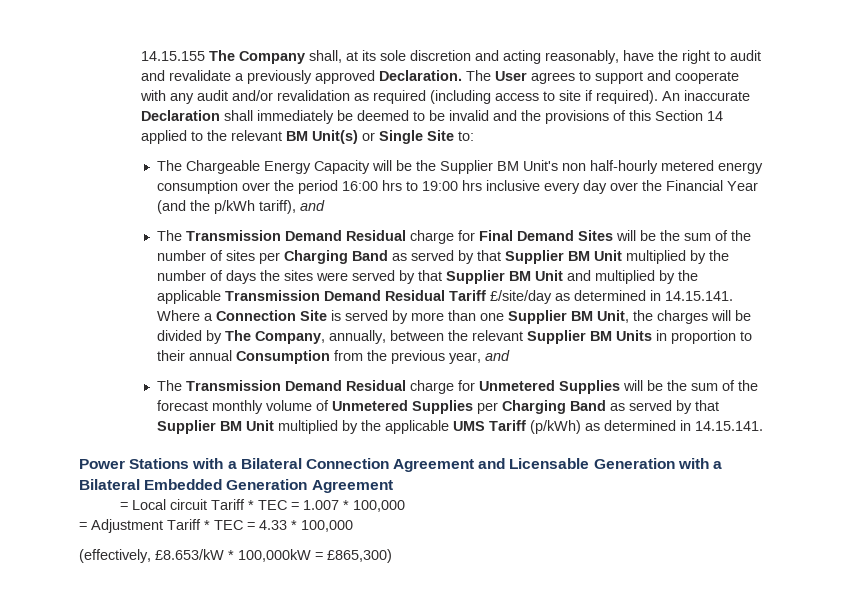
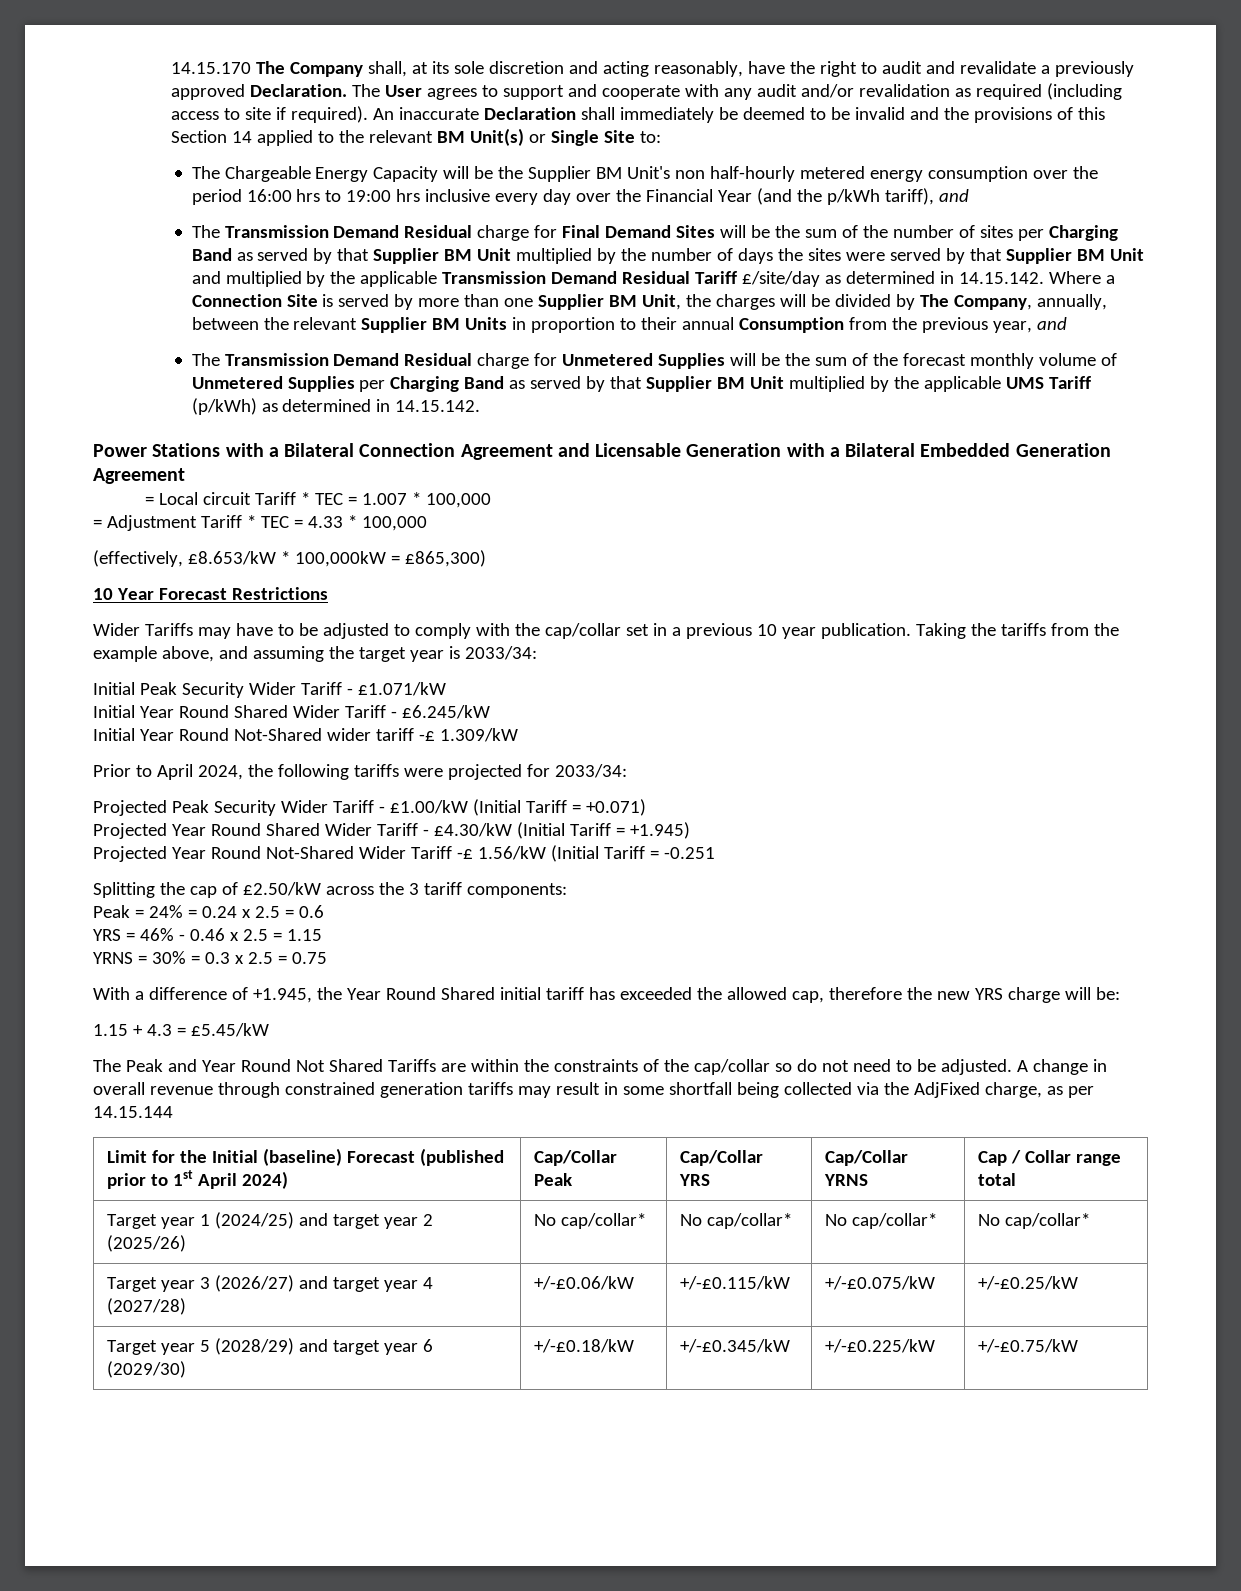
- 14.15.155 The Company shall, at its sole discretion and acting reasonably, have the right to audit and revalidate a previously approved Declaration.
+ 14.15.170 The Company shall, at its sole discretion and acting reasonably, have the right to audit and revalidate a previously approved Declaration.
- The Transmission Demand Residual charge for Final Demand Sites will be the sum of the number of sites per Charging Band as served by that Supplier BM Unit multiplied by the number of days the sites were served by that Supplier BM Unit and multiplied by the applicable Transmission Demand Residual Tariff £/site/day as determined in 14.15.141. Where a Connection Site is served by more than one Supplier BM Unit, the charges will be divided by The Company, annually, between the relevant Supplier BM Units in proportion to their annual Consumption from the previous year, and
+ The Transmission Demand Residual charge for Final Demand Sites will be the sum of the number of sites per Charging Band as served by that Supplier BM Unit multiplied by the number of days the sites were served by that Supplier BM Unit and multiplied by the applicable Transmission Demand Residual Tariff £/site/day as determined in 14.15.142. Where a Connection Site is served by more than one Supplier BM Unit, the charges will be divided by The Company, annually, between the relevant Supplier BM Units in proportion to their annual Consumption from the previous year, and
- The Transmission Demand Residual charge for Unmetered Supplies will be the sum of the forecast monthly volume of Unmetered Supplies per Charging Band as served by that Supplier BM Unit multiplied by the applicable UMS Tariff (p/kWh) as determined in 14.15.141.
+ The Transmission Demand Residual charge for Unmetered Supplies will be the sum of the forecast monthly volume of Unmetered Supplies per Charging Band as served by that Supplier BM Unit multiplied by the applicable UMS Tariff (p/kWh) as determined in 14.15.142.
+ 10 Year Forecast Restrictions
+ Wider Tariffs may have to be adjusted to comply with the cap/collar set in a previous 10 year publication. Taking the tariffs from the example above, and assuming the target year is 2033/34:
+ Initial Peak Security Wider Tariff - £1.071/kW
+ Initial Year Round Shared Wider Tariff - £6.245/kW
+ Initial Year Round Not-Shared wider tariff -£ 1.309/kW
+ Prior to April 2024, the following tariffs were projected for 2033/34:
+ Projected Peak Security Wider Tariff - £1.00/kW (Initial Tariff = +0.071)
+ Projected Year Round Shared Wider Tariff - £4.30/kW (Initial Tariff = +1.945)
+ Projected Year Round Not-Shared Wider Tariff -£ 1.56/kW (Initial Tariff = -0.251
+ Splitting the cap of £2.50/kW across the 3 tariff components:
+ Peak = 24% = 0.24 x 2.5 = 0.6
+ YRS = 46% - 0.46 x 2.5 = 1.15
+ YRNS = 30% = 0.3 x 2.5 = 0.75
+ With a difference of +1.945, the Year Round Shared initial tariff has exceeded the allowed cap, therefore the new YRS charge will be:
+ 1.15 + 4.3 = £5.45/kW
+ The Peak and Year Round Not Shared Tariffs are within the constraints of the cap/collar so do not need to be adjusted. A change in overall revenue through constrained generation tariffs may result in some shortfall being collected via the AdjFixed charge, as per 14.15.144
+ Limit for the Initial (baseline) Forecast (published prior to 1st April 2024) | Cap/Collar Peak | Cap/Collar YRS | Cap/Collar YRNS | Cap / Collar range total
+ Target year 1 (2024/25) and target year 2 (2025/26) | No cap/collar* | No cap/collar* | No cap/collar* | No cap/collar*
+ Target year 3 (2026/27) and target year 4 (2027/28) | +/-£0.06/kW | +/-£0.115/kW | +/-£0.075/kW | +/-£0.25/kW
+ Target year 5 (2028/29) and target year 6 (2029/30) | +/-£0.18/kW | +/-£0.345/kW | +/-£0.225/kW | +/-£0.75/kW

